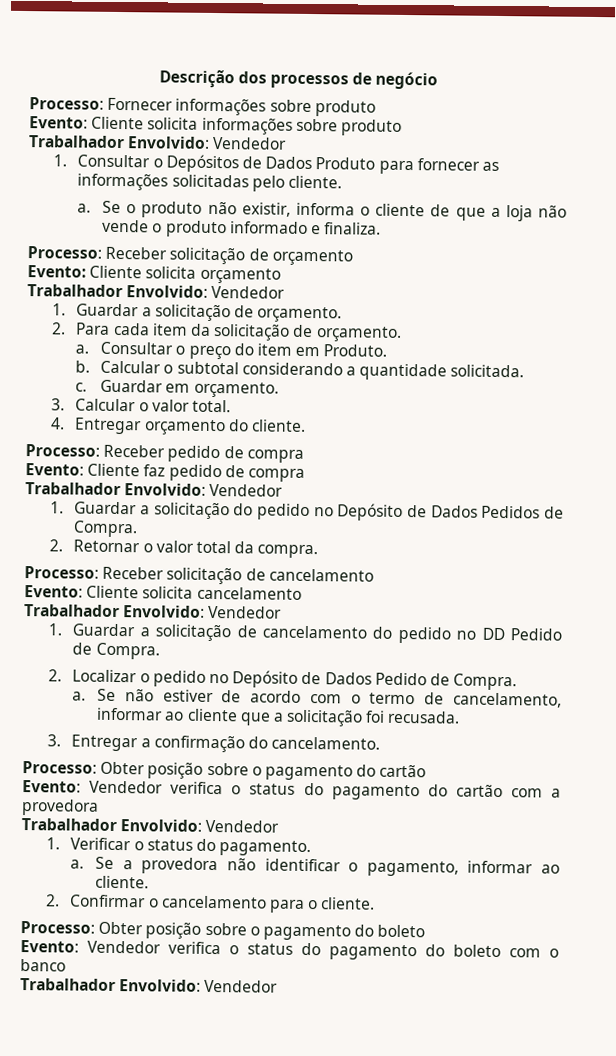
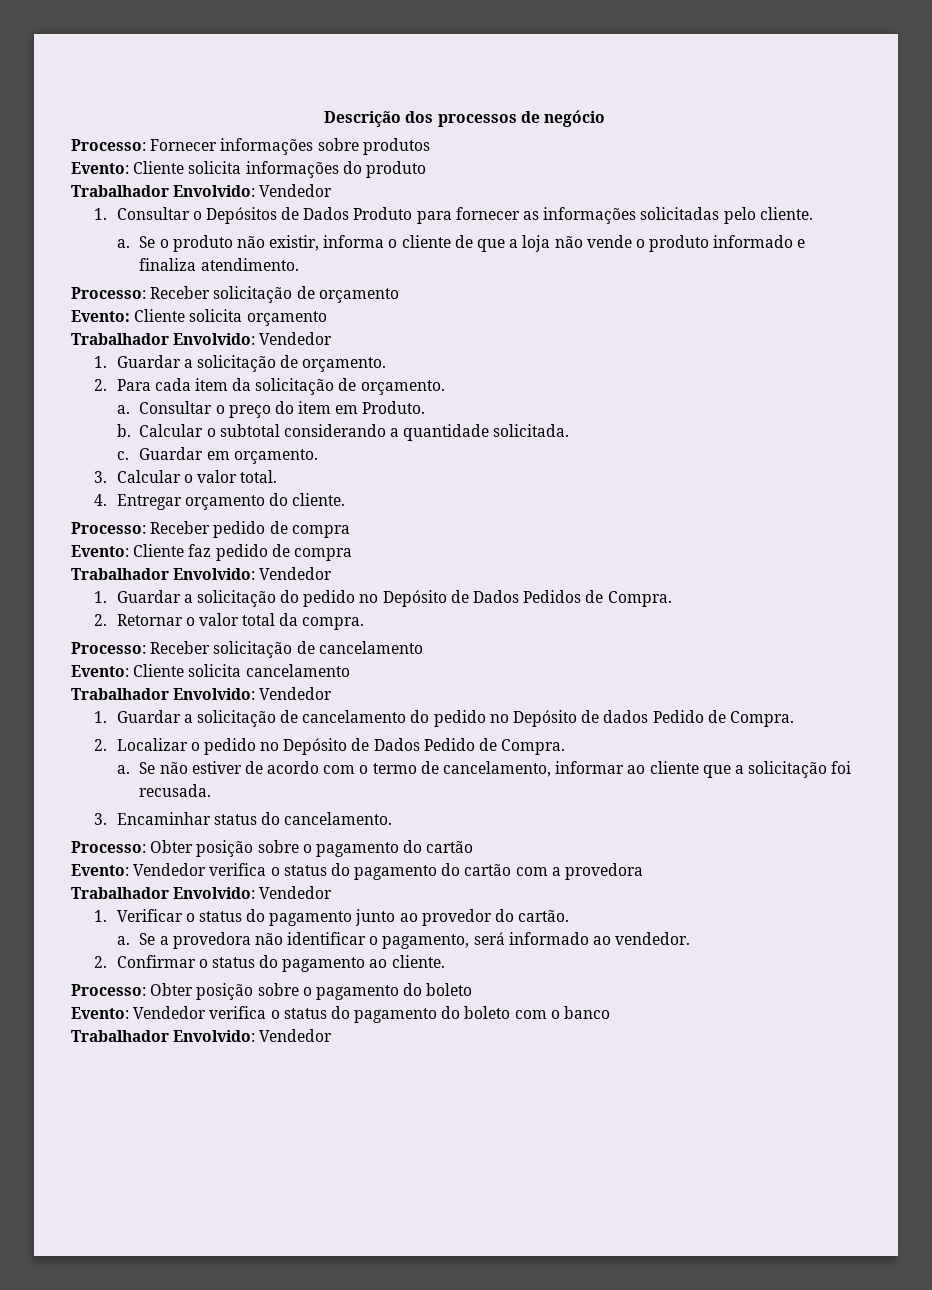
- Processo: Fornecer informações sobre produto
+ Processo: Fornecer informações sobre produtos
- Evento: Cliente solicita informações sobre produto
+ Evento: Cliente solicita informações do produto
- Se o produto não existir, informa o cliente de que a loja não vende o produto informado e finaliza.
+ Se o produto não existir, informa o cliente de que a loja não vende o produto informado e finaliza atendimento.
- 1. Guardar a solicitação de cancelamento do pedido no DD Pedido de Compra.
+ 1. Guardar a solicitação de cancelamento do pedido no Depósito de dados Pedido de Compra.
- 3. Entregar a confirmação do cancelamento.
+ 3. Encaminhar status do cancelamento.
- 1. Verificar o status do pagamento.
+ 1. Verificar o status do pagamento junto ao provedor do cartão.
- Se a provedora não identificar o pagamento, informar ao cliente.
+ Se a provedora não identificar o pagamento, será informado ao vendedor.
- 2. Confirmar o cancelamento para o cliente.
+ 2. Confirmar o status do pagamento ao cliente.

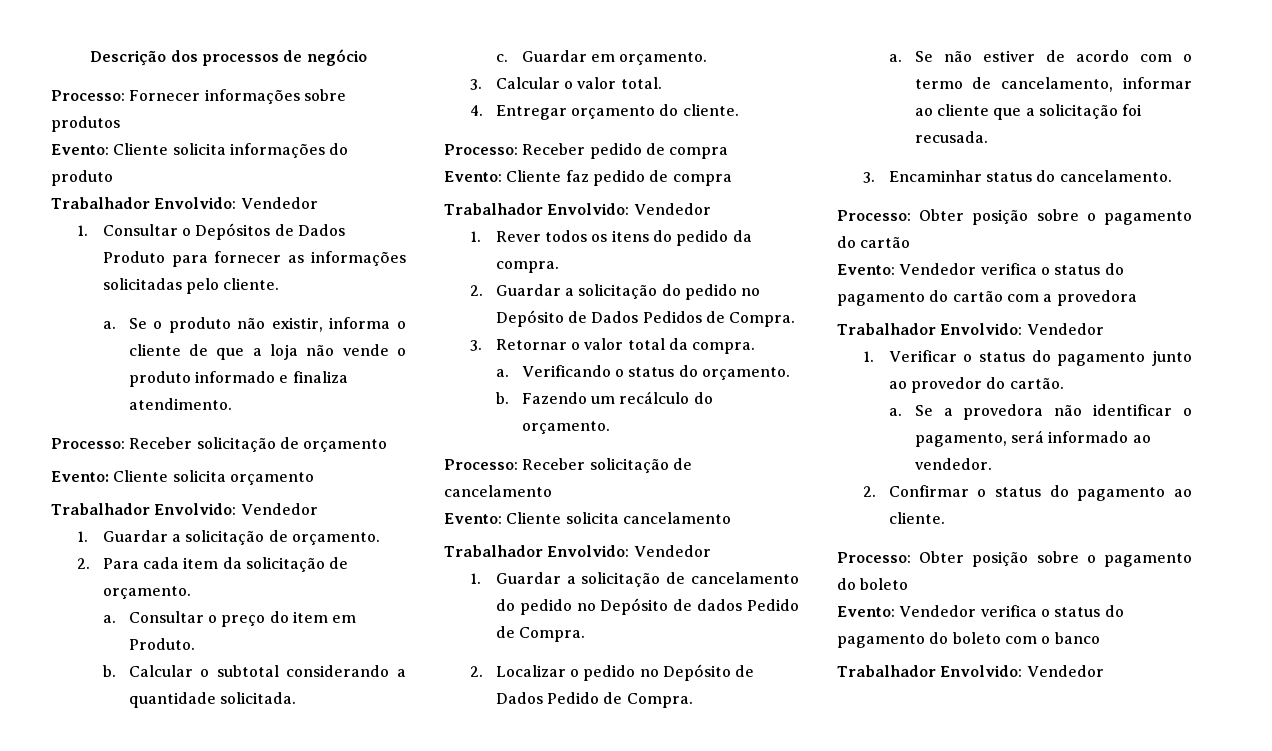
- 1. Guardar a solicitação do pedido no Depósito de Dados Pedidos de Compra.
+ 1. Rever todos os itens do pedido da compra.
+ 2. Guardar a solicitação do pedido no Depósito de Dados Pedidos de Compra.
- 2. Retornar o valor total da compra.
+ 3. Retornar o valor total da compra.
+ a. Verificando o status do orçamento.
+ b. Fazendo um recálculo do orçamento.

